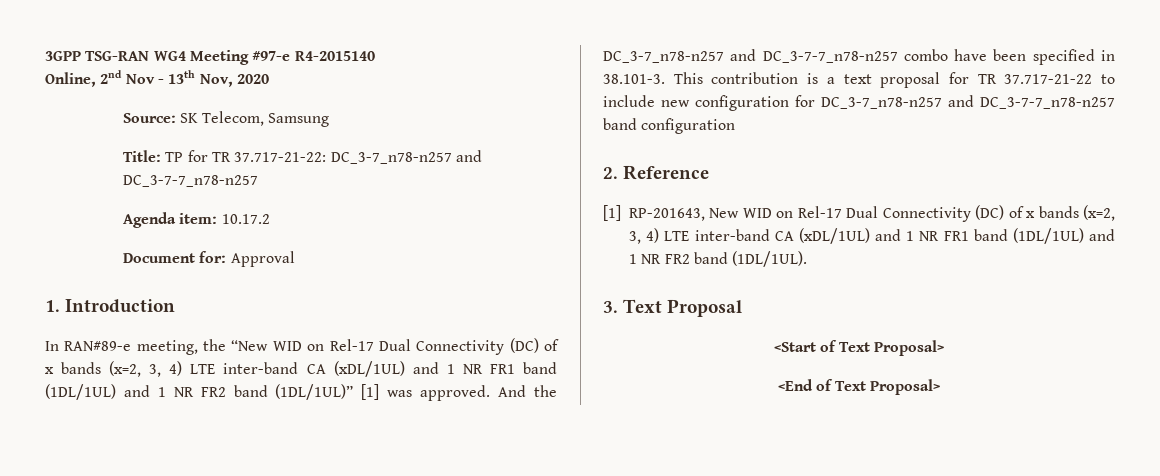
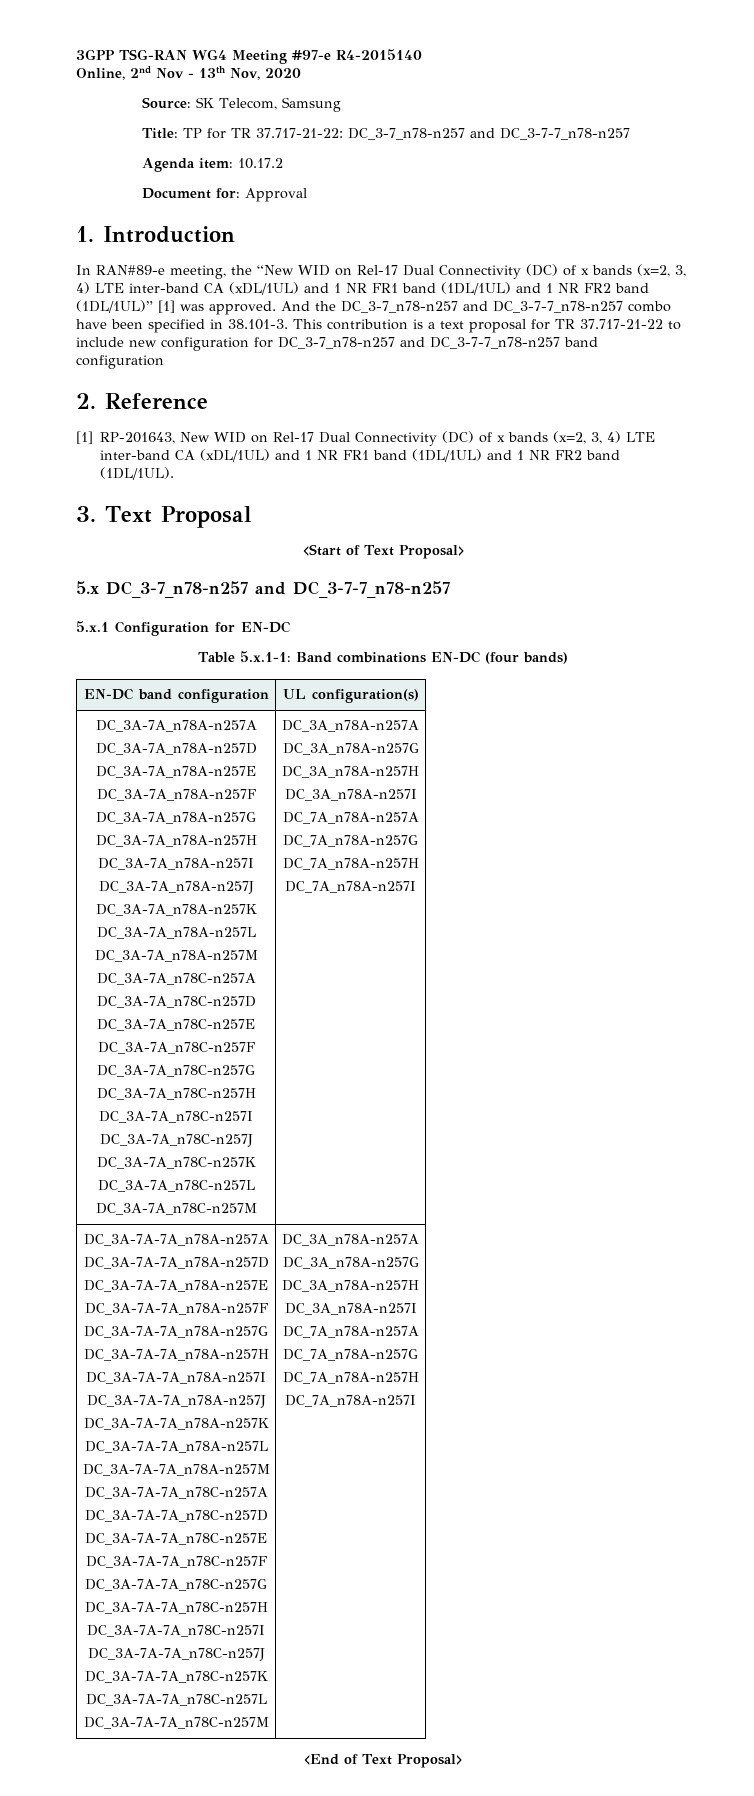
+ 5.x DC_3-7_n78-n257 and DC_3-7-7_n78-n257
+ 5.x.1 Configuration for EN-DC
+ Table 5.x.1-1: Band combinations EN-DC (four bands)
+ EN-DC band configuration | UL configuration(s)
+ DC_3A-7A_n78A-n257A
+ DC_3A-7A_n78A-n257D
+ DC_3A-7A_n78A-n257E
+ DC_3A-7A_n78A-n257F
+ DC_3A-7A_n78A-n257G
+ DC_3A-7A_n78A-n257H
+ DC_3A-7A_n78A-n257I
+ DC_3A-7A_n78A-n257J
+ DC_3A-7A_n78A-n257K
+ DC_3A-7A_n78A-n257L
+ DC_3A-7A_n78A-n257M
+ DC_3A-7A_n78C-n257A
+ DC_3A-7A_n78C-n257D
+ DC_3A-7A_n78C-n257E
+ DC_3A-7A_n78C-n257F
+ DC_3A-7A_n78C-n257G
+ DC_3A-7A_n78C-n257H
+ DC_3A-7A_n78C-n257I
+ DC_3A-7A_n78C-n257J
+ DC_3A-7A_n78C-n257K
+ DC_3A-7A_n78C-n257L
+ DC_3A-7A_n78C-n257M | DC_3A_n78A-n257A
+ DC_3A_n78A-n257G
+ DC_3A_n78A-n257H
+ DC_3A_n78A-n257I
+ DC_7A_n78A-n257A
+ DC_7A_n78A-n257G
+ DC_7A_n78A-n257H
+ DC_7A_n78A-n257I
+ DC_3A-7A-7A_n78A-n257A
+ DC_3A-7A-7A_n78A-n257D
+ DC_3A-7A-7A_n78A-n257E
+ DC_3A-7A-7A_n78A-n257F
+ DC_3A-7A-7A_n78A-n257G
+ DC_3A-7A-7A_n78A-n257H
+ DC_3A-7A-7A_n78A-n257I
+ DC_3A-7A-7A_n78A-n257J
+ DC_3A-7A-7A_n78A-n257K
+ DC_3A-7A-7A_n78A-n257L
+ DC_3A-7A-7A_n78A-n257M
+ DC_3A-7A-7A_n78C-n257A
+ DC_3A-7A-7A_n78C-n257D
+ DC_3A-7A-7A_n78C-n257E
+ DC_3A-7A-7A_n78C-n257F
+ DC_3A-7A-7A_n78C-n257G
+ DC_3A-7A-7A_n78C-n257H
+ DC_3A-7A-7A_n78C-n257I
+ DC_3A-7A-7A_n78C-n257J
+ DC_3A-7A-7A_n78C-n257K
+ DC_3A-7A-7A_n78C-n257L
+ DC_3A-7A-7A_n78C-n257M | DC_3A_n78A-n257A
+ DC_3A_n78A-n257G
+ DC_3A_n78A-n257H
+ DC_3A_n78A-n257I
+ DC_7A_n78A-n257A
+ DC_7A_n78A-n257G
+ DC_7A_n78A-n257H
+ DC_7A_n78A-n257I

